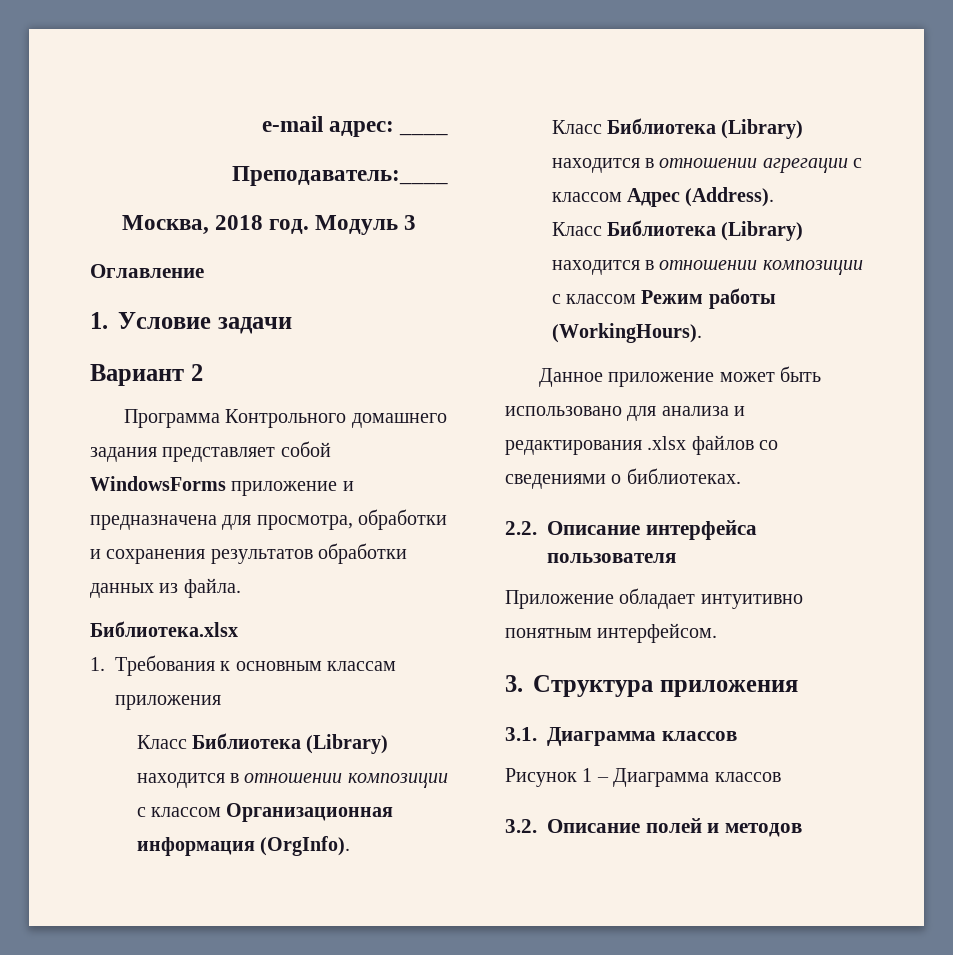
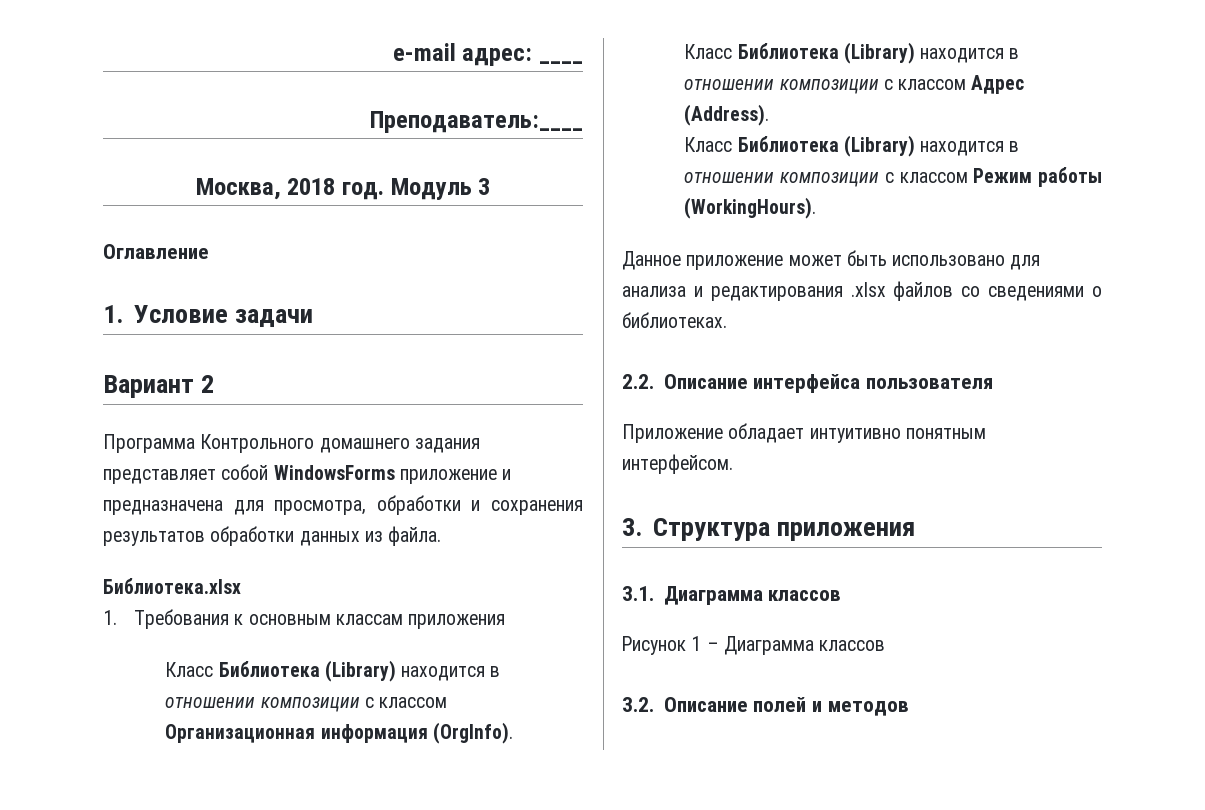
- Класс Библиотека (Library) находится в отношении агрегации с классом Адрес (Address).
+ Класс Библиотека (Library) находится в отношении композиции с классом Адрес (Address).

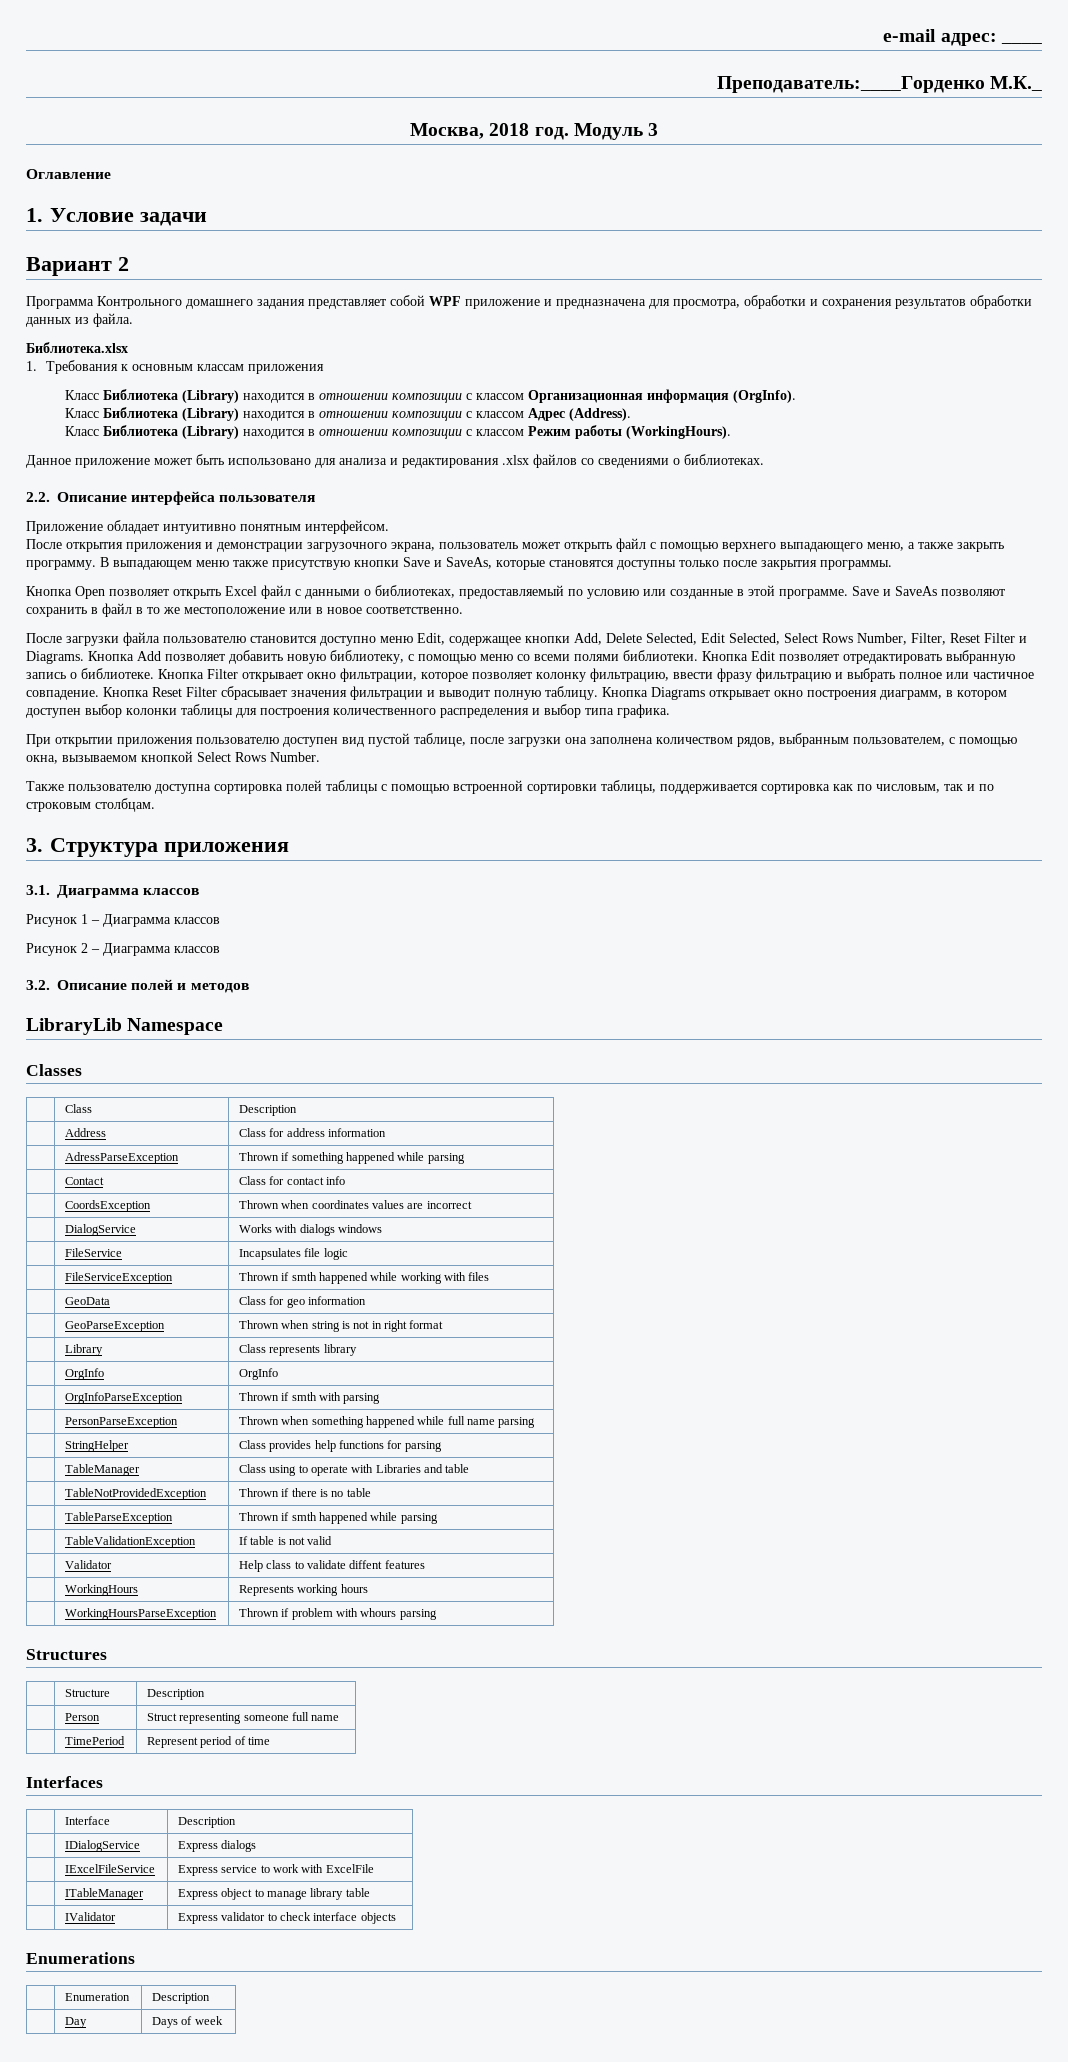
- Преподаватель:____
+ Преподаватель:____Горденко М.К._
- Программа Контрольного домашнего задания представляет собой WindowsForms приложение и предназначена для просмотра, обработки и сохранения результатов обработки данных из файла.
+ Программа Контрольного домашнего задания представляет собой WPF приложение и предназначена для просмотра, обработки и сохранения результатов обработки данных из файла.
+ После открытия приложения и демонстрации загрузочного экрана, пользователь может открыть файл с помощью верхнего выпадающего меню, а также закрыть программу. В выпадающем меню также присутствую кнопки Save и SaveAs, которые становятся доступны только после закрытия программы.
+ Кнопка Open позволяет открыть Excel файл с данными о библиотеках, предоставляемый по условию или созданные в этой программе. Save и SaveAs позволяют сохранить в файл в то же местоположение или в новое соответственно.
+ После загрузки файла пользователю становится доступно меню Edit, содержащее кнопки Add, Delete Selected, Edit Selected, Select Rows Number, Filter, Reset Filter и Diagrams. Кнопка Add позволяет добавить новую библиотеку, с помощью меню со всеми полями библиотеки. Кнопка Edit позволяет отредактировать выбранную запись о библиотеке. Кнопка Filter открывает окно фильтрации, которое позволяет колонку фильтрацию, ввести фразу фильтрацию и выбрать полное или частичное совпадение. Кнопка Reset Filter сбрасывает значения фильтрации и выводит полную таблицу. Кнопка Diagrams открывает окно построения диаграмм, в котором доступен выбор колонки таблицы для построения количественного распределения и выбор типа графика.
+ При открытии приложения пользователю доступен вид пустой таблице, после загрузки она заполнена количеством рядов, выбранным пользователем, с помощью окна, вызываемом кнопкой Select Rows Number.
+ Также пользователю доступна сортировка полей таблицы с помощью встроенной сортировки таблицы, поддерживается сортировка как по числовым, так и по строковым столбцам.
+ Рисунок 2 – Диаграмма классов
+ LibraryLib Namespace
+ Classes
+ | Class | Description
+ | Address | Class for address information
+ | AdressParseException | Thrown if something happened while parsing
+ | Contact | Class for contact info
+ | CoordsException | Thrown when coordinates values are incorrect
+ | DialogService | Works with dialogs windows
+ | FileService | Incapsulates file logic
+ | FileServiceException | Thrown if smth happened while working with files
+ | GeoData | Class for geo information
+ | GeoParseException | Thrown when string is not in right format
+ | Library | Class represents library
+ | OrgInfo | OrgInfo
+ | OrgInfoParseException | Thrown if smth with parsing
+ | PersonParseException | Thrown when something happened while full name parsing
+ | StringHelper | Class provides help functions for parsing
+ | TableManager | Class using to operate with Libraries and table
+ | TableNotProvidedException | Thrown if there is no table
+ | TableParseException | Thrown if smth happened while parsing
+ | TableValidationException | If table is not valid
+ | Validator | Help class to validate diffent features
+ | WorkingHours | Represents working hours
+ | WorkingHoursParseException | Thrown if problem with whours parsing
+ Structures
+ | Structure | Description
+ | Person | Struct representing someone full name
+ | TimePeriod | Represent period of time
+ Interfaces
+ | Interface | Description
+ | IDialogService | Express dialogs
+ | IExcelFileService | Express service to work with ExcelFile
+ | ITableManager | Express object to manage library table
+ | IValidator | Express validator to check interface objects
+ Enumerations
+ | Enumeration | Description
+ | Day | Days of week

